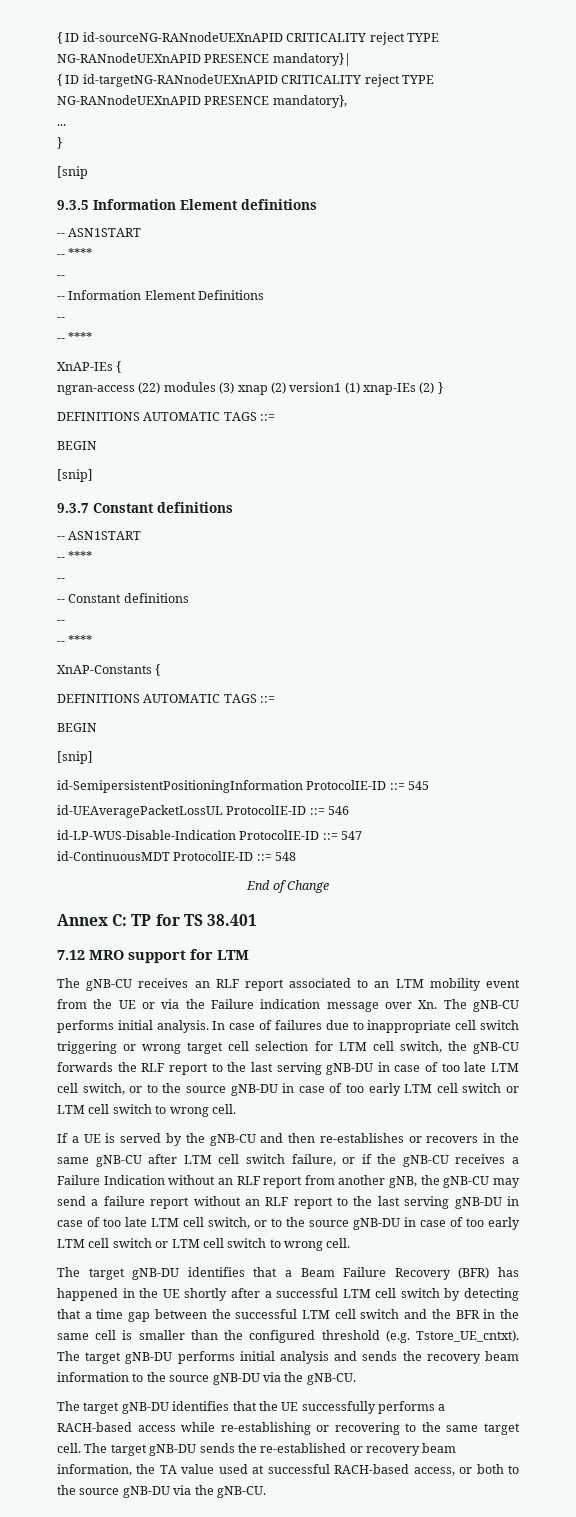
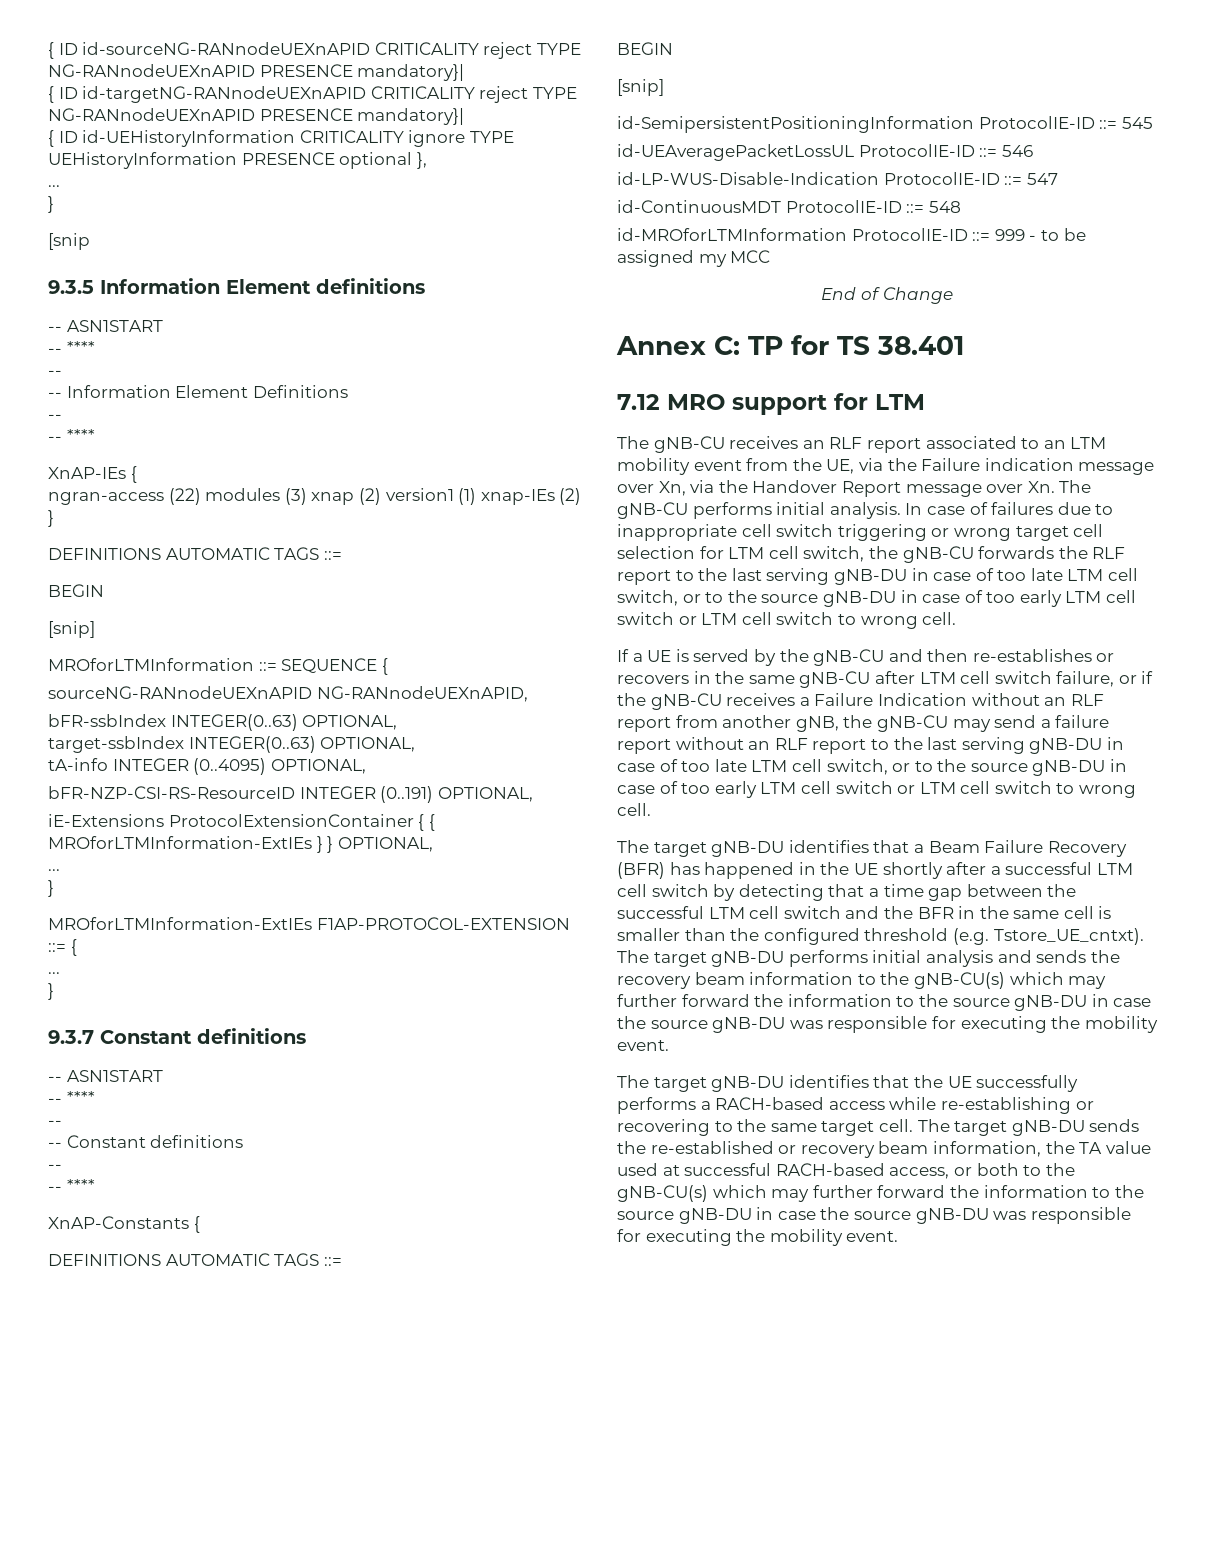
- { ID id-targetNG-RANnodeUEXnAPID CRITICALITY reject TYPE NG-RANnodeUEXnAPID PRESENCE mandatory},
+ { ID id-targetNG-RANnodeUEXnAPID CRITICALITY reject TYPE NG-RANnodeUEXnAPID PRESENCE mandatory}|
+ { ID id-UEHistoryInformation CRITICALITY ignore TYPE UEHistoryInformation PRESENCE optional },
+ MROforLTMInformation ::= SEQUENCE {
+ sourceNG-RANnodeUEXnAPID NG-RANnodeUEXnAPID,
+ bFR-ssbIndex INTEGER(0..63) OPTIONAL,
+ target-ssbIndex INTEGER(0..63) OPTIONAL,
+ tA-info INTEGER (0..4095) OPTIONAL,
+ bFR-NZP-CSI-RS-ResourceID INTEGER (0..191) OPTIONAL,
+ iE-Extensions ProtocolExtensionContainer { { MROforLTMInformation-ExtIEs } } OPTIONAL,
+ ...
+ }
+ MROforLTMInformation-ExtIEs F1AP-PROTOCOL-EXTENSION ::= {
+ ...
+ }
+ id-MROforLTMInformation ProtocolIE-ID ::= 999 - to be assigned my MCC
- The gNB-CU receives an RLF report associated to an LTM mobility event from the UE or via the Failure indication message over Xn. The gNB-CU performs initial analysis.
+ The gNB-CU receives an RLF report associated to an LTM mobility event from the UE, via the Failure indication message over Xn, via the Handover Report message over Xn. The gNB-CU performs initial analysis.
- The target gNB-DU performs initial analysis and sends the recovery beam information to the source gNB-DU via the gNB-CU.
+ The target gNB-DU performs initial analysis and sends the recovery beam information to the gNB-CU(s) which may further forward the information to the source gNB-DU in case the source gNB-DU was responsible for executing the mobility event.
- The target gNB-DU sends the re-established or recovery beam information, the TA value used at successful RACH-based access, or both to the source gNB-DU via the gNB-CU.
+ The target gNB-DU sends the re-established or recovery beam information, the TA value used at successful RACH-based access, or both to the gNB-CU(s) which may further forward the information to the source gNB-DU in case the source gNB-DU was responsible for executing the mobility event.

